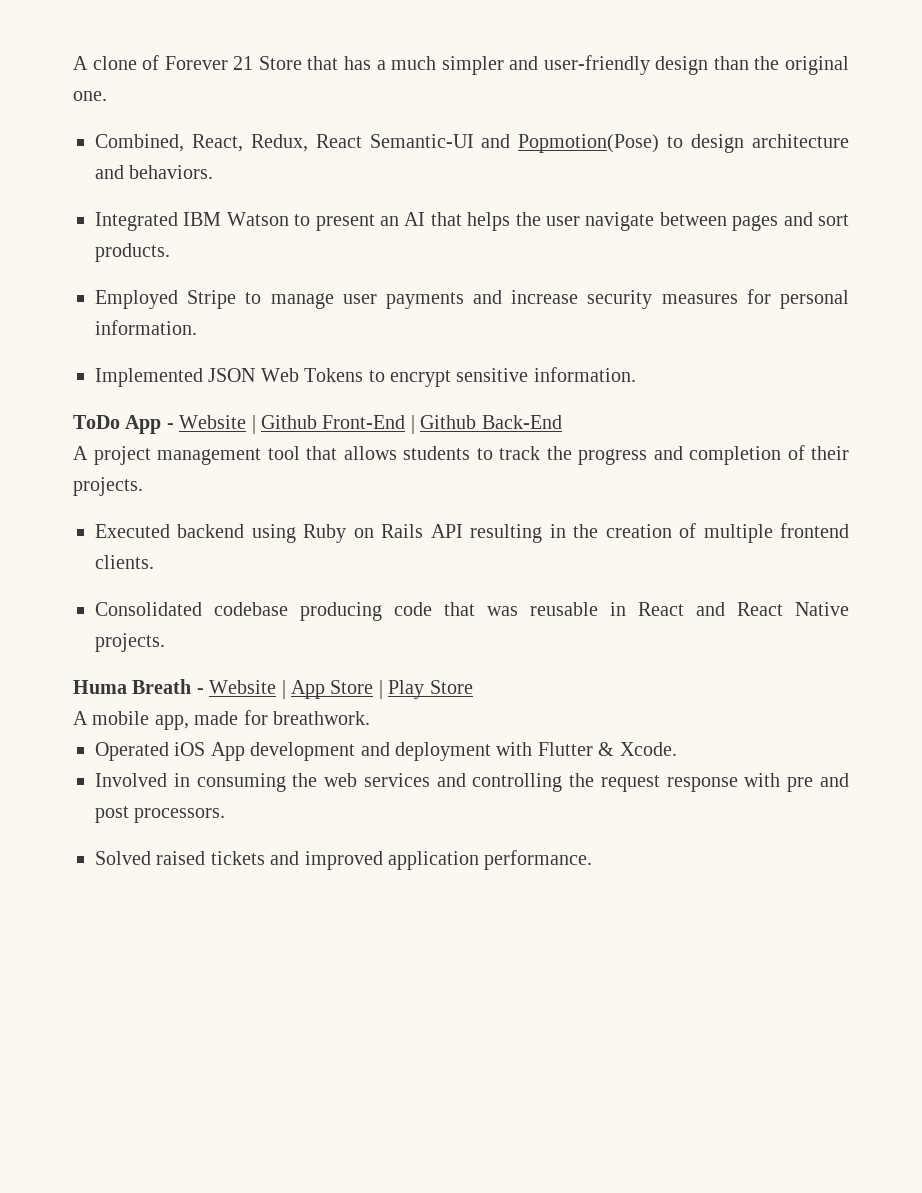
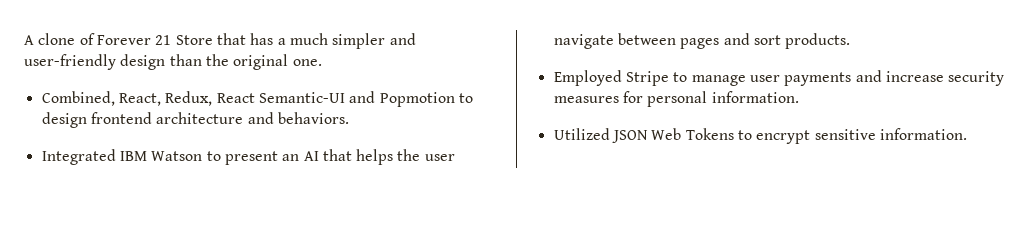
- Combined, React, Redux, React Semantic-UI and Popmotion(Pose) to design architecture and behaviors.
+ Combined, React, Redux, React Semantic-UI and Popmotion to design frontend architecture and behaviors.
- Implemented JSON Web Tokens to encrypt sensitive information.
+ Utilized JSON Web Tokens to encrypt sensitive information.
- ToDo App - Website | Github Front-End | Github Back-End
- A project management tool that allows students to track the progress and completion of their projects.
- Executed backend using Ruby on Rails API resulting in the creation of multiple frontend clients.
- Consolidated codebase producing code that was reusable in React and React Native projects.
- Huma Breath - Website | App Store | Play Store
- A mobile app, made for breathwork.
- Operated iOS App development and deployment with Flutter & Xcode.
- Involved in consuming the web services and controlling the request response with pre and post processors.
- Solved raised tickets and improved application performance.

